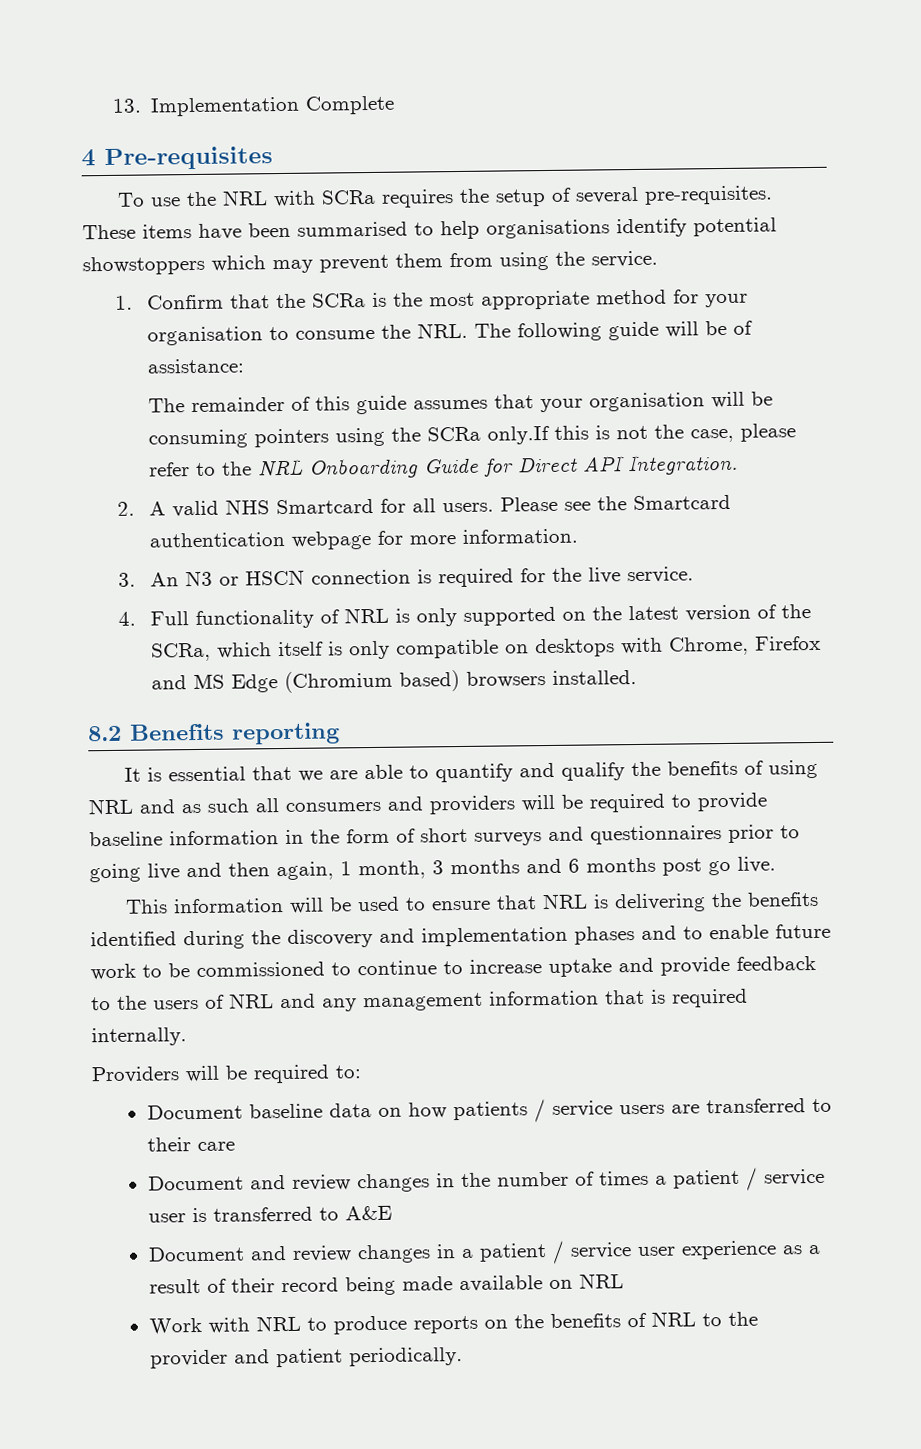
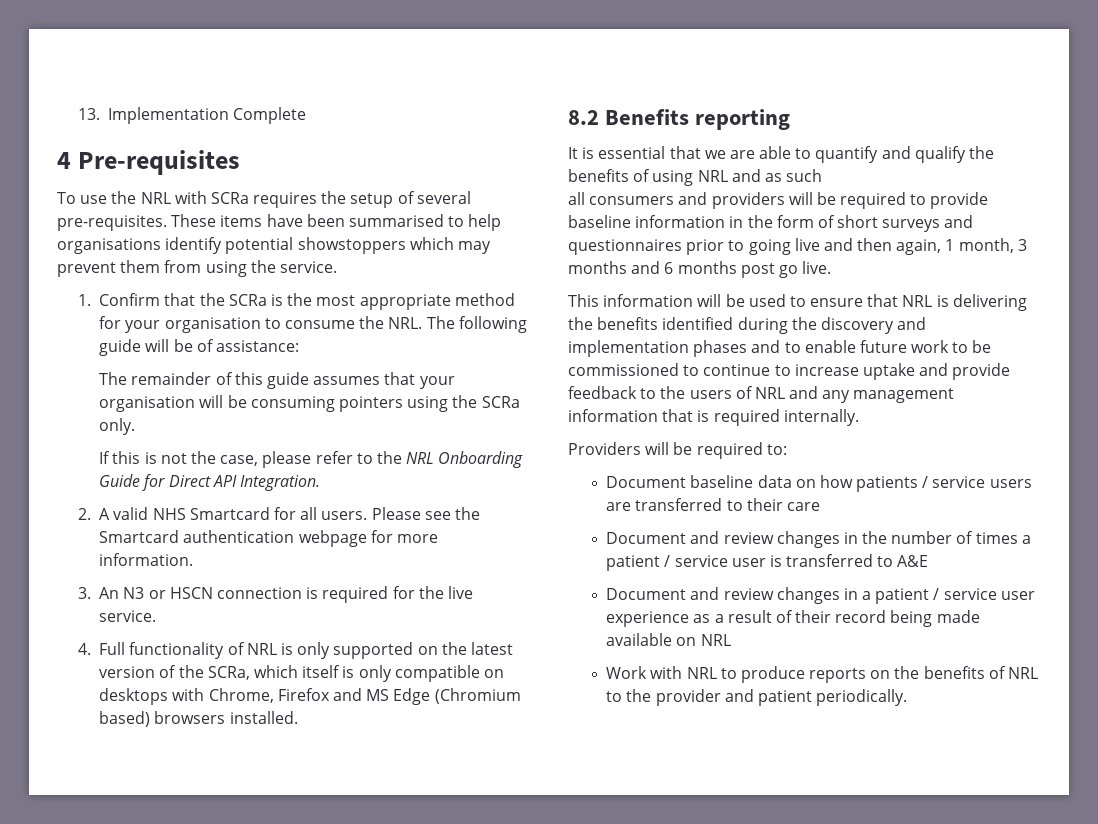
- The remainder of this guide assumes that your organisation will be consuming pointers using the SCRa only.If this is not the case, please refer to the NRL Onboarding Guide for Direct API Integration.
+ The remainder of this guide assumes that your organisation will be consuming pointers using the SCRa only.
+ If this is not the case, please refer to the NRL Onboarding Guide for Direct API Integration.
- It is essential that we are able to quantify and qualify the benefits of using NRL and as such all consumers and providers will be required to provide baseline information in the form of short surveys and questionnaires prior to going live and then again, 1 month, 3 months and 6 months post go live.
+ It is essential that we are able to quantify and qualify the benefits of using NRL and as such
+ all consumers and providers will be required to provide baseline information in the form of short surveys and questionnaires prior to going live and then again, 1 month, 3 months and 6 months post go live.

